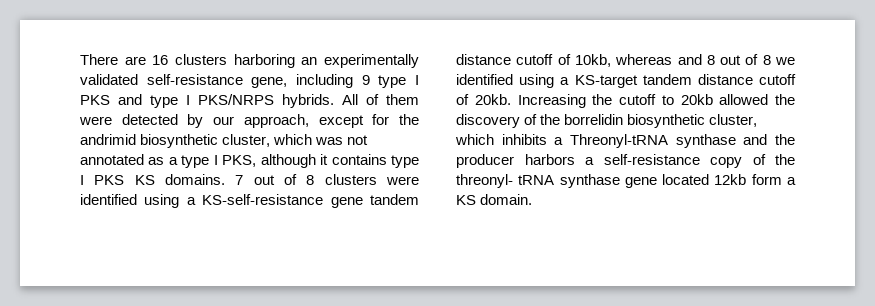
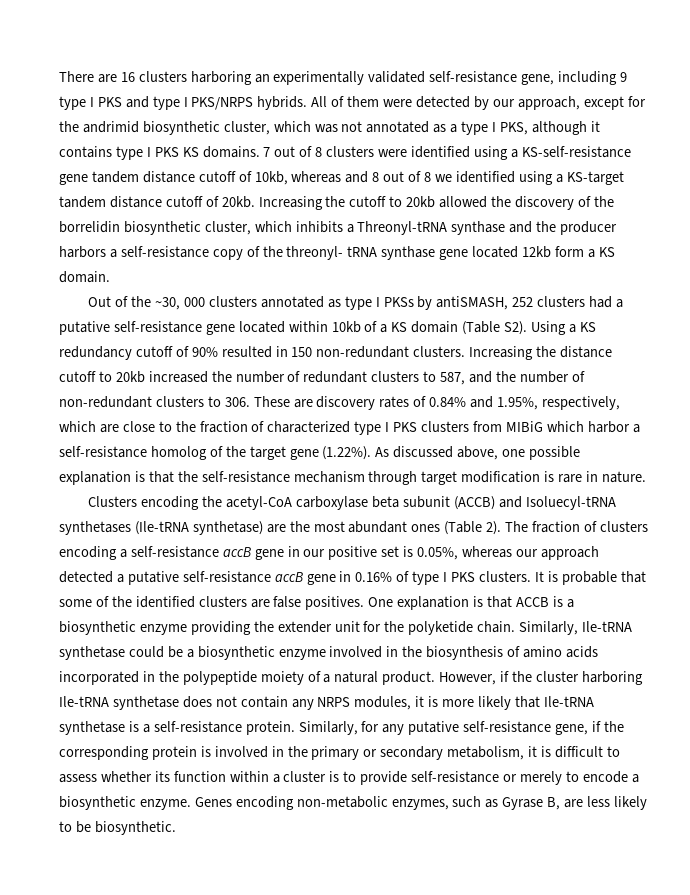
+ Out of the ~30, 000 clusters annotated as type I PKSs by antiSMASH, 252 clusters had a putative self-resistance gene located within 10kb of a KS domain (Table S2). Using a KS redundancy cutoff of 90% resulted in 150 non-redundant clusters. Increasing the distance cutoff to 20kb increased the number of redundant clusters to 587, and the number of non-redundant clusters to 306. These are discovery rates of 0.84% and 1.95%, respectively, which are close to the fraction of characterized type I PKS clusters from MIBiG which harbor a self-resistance homolog of the target gene (1.22%). As discussed above, one possible explanation is that the self-resistance mechanism through target modification is rare in nature.
+ Clusters encoding the acetyl-CoA carboxylase beta subunit (ACCB) and Isoluecyl-tRNA synthetases (Ile-tRNA synthetase) are the most abundant ones (Table 2). The fraction of clusters encoding a self-resistance accB gene in our positive set is 0.05%, whereas our approach detected a putative self-resistance accB gene in 0.16% of type I PKS clusters. It is probable that some of the identified clusters are false positives. One explanation is that ACCB is a biosynthetic enzyme providing the extender unit for the polyketide chain. Similarly, Ile-tRNA synthetase could be a biosynthetic enzyme involved in the biosynthesis of amino acids incorporated in the polypeptide moiety of a natural product. However, if the cluster harboring Ile-tRNA synthetase does not contain any NRPS modules, it is more likely that Ile-tRNA synthetase is a self-resistance protein. Similarly, for any putative self-resistance gene, if the corresponding protein is involved in the primary or secondary metabolism, it is difficult to assess whether its function within a cluster is to provide self-resistance or merely to encode a biosynthetic enzyme. Genes encoding non-metabolic enzymes, such as Gyrase B, are less likely to be biosynthetic.

